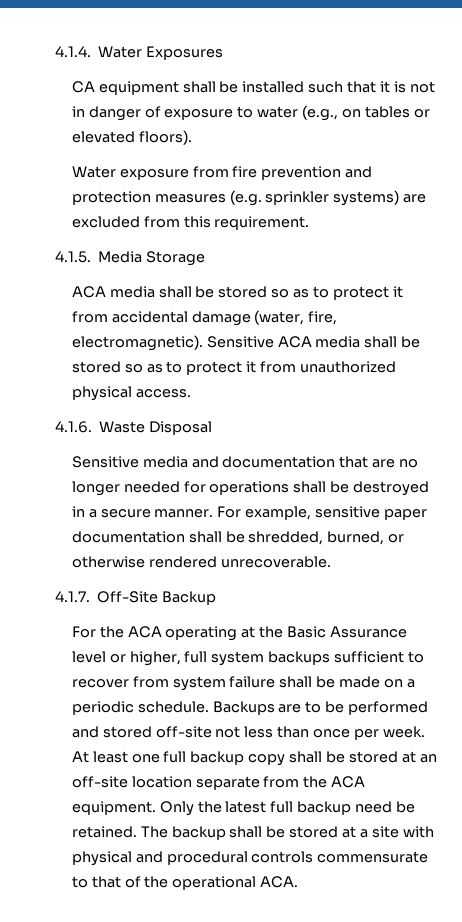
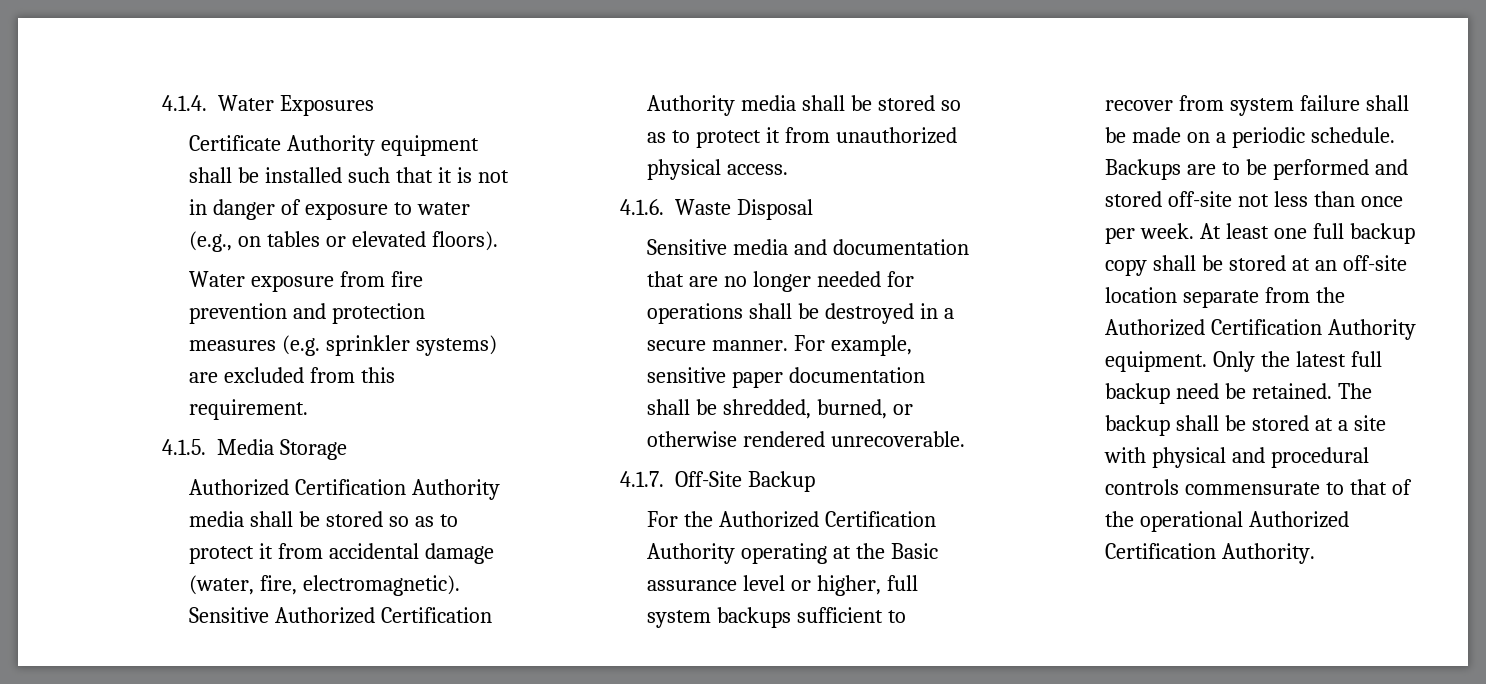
- CA equipment shall be installed such that it is not in danger of exposure to water (e.g., on tables or elevated floors).
+ Certificate Authority equipment shall be installed such that it is not in danger of exposure to water (e.g., on tables or elevated floors).
- ACA media shall be stored so as to protect it from accidental damage (water, fire, electromagnetic).
+ Authorized Certification Authority media shall be stored so as to protect it from accidental damage (water, fire, electromagnetic).
- Sensitive ACA media shall be stored so as to protect it from unauthorized physical access.
+ Sensitive Authorized Certification Authority media shall be stored so as to protect it from unauthorized physical access.
- For the ACA operating at the Basic Assurance level or higher, full system backups sufficient to recover from system failure shall be made on a periodic schedule.
+ For the Authorized Certification Authority operating at the Basic assurance level or higher, full system backups sufficient to recover from system failure shall be made on a periodic schedule.
- At least one full backup copy shall be stored at an off-site location separate from the ACA equipment.
+ At least one full backup copy shall be stored at an off-site location separate from the Authorized Certification Authority equipment.
- The backup shall be stored at a site with physical and procedural controls commensurate to that of the operational ACA.
+ The backup shall be stored at a site with physical and procedural controls commensurate to that of the operational Authorized Certification Authority.

